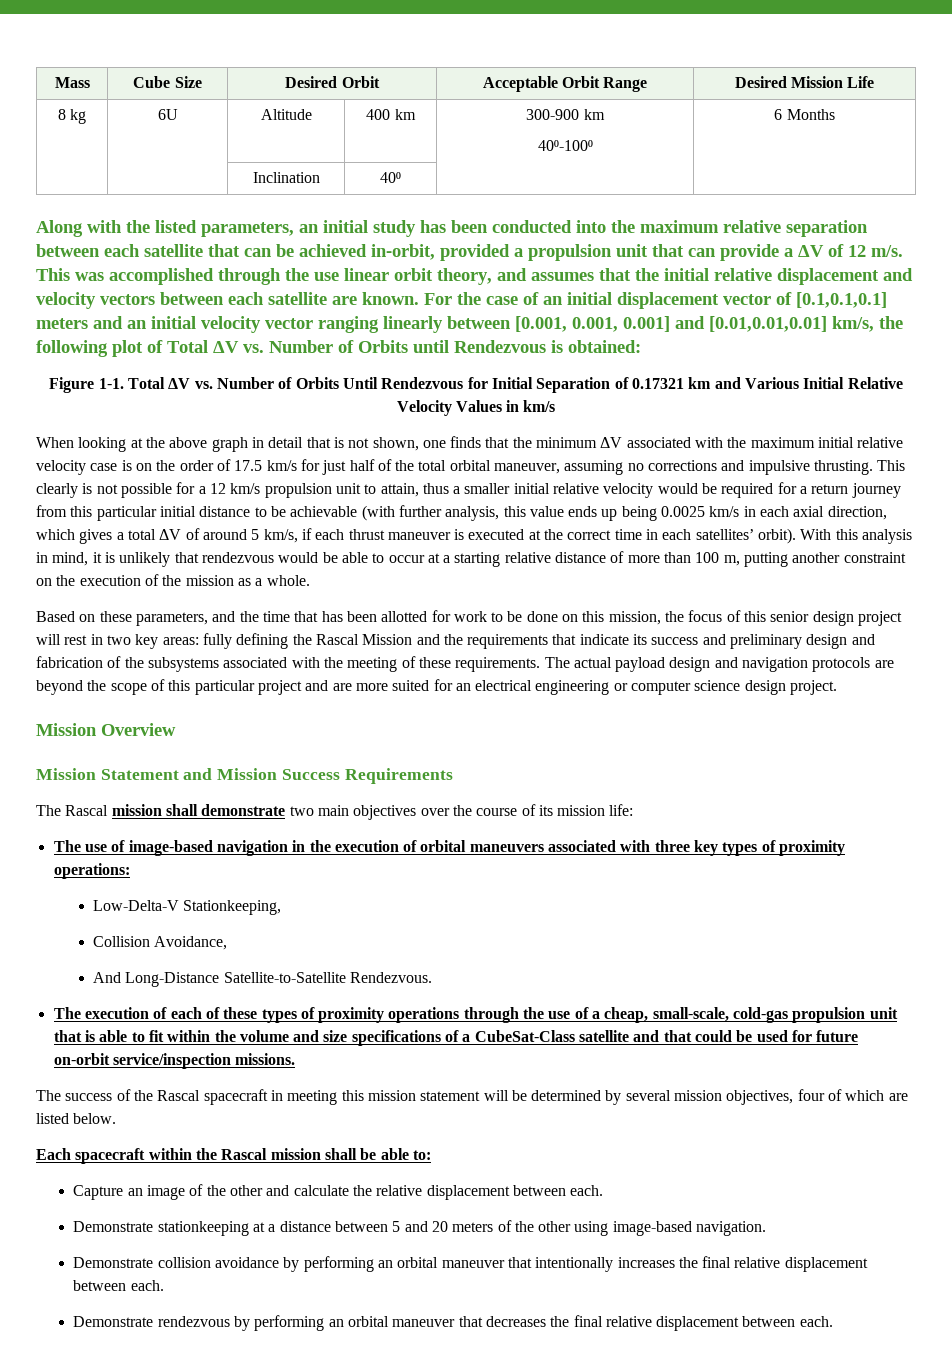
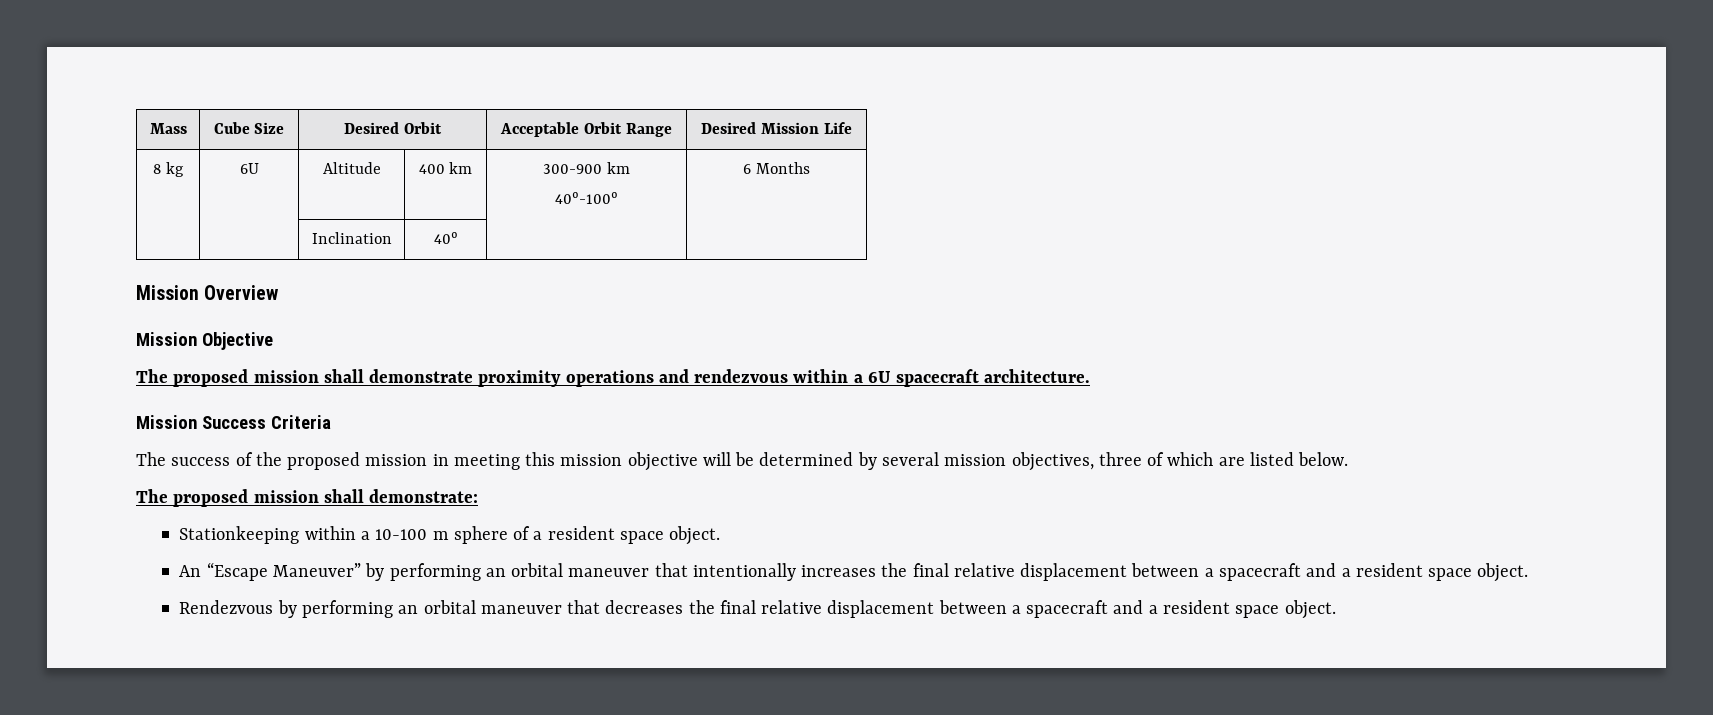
- Along with the listed parameters, an initial study has been conducted into the maximum relative separation between each satellite that can be achieved in-orbit, provided a propulsion unit that can provide a ΔV of 12 m/s. This was accomplished through the use linear orbit theory, and assumes that the initial relative displacement and velocity vectors between each satellite are known. For the case of an initial displacement vector of [0.1,0.1,0.1] meters and an initial velocity vector ranging linearly between [0.001, 0.001, 0.001] and [0.01,0.01,0.01] km/s, the following plot of Total ΔV vs. Number of Orbits until Rendezvous is obtained:
- Figure 1-1. Total ΔV vs. Number of Orbits Until Rendezvous for Initial Separation of 0.17321 km and Various Initial Relative Velocity Values in km/s
- When looking at the above graph in detail that is not shown, one finds that the minimum ΔV associated with the maximum initial relative velocity case is on the order of 17.5 km/s for just half of the total orbital maneuver, assuming no corrections and impulsive thrusting. This clearly is not possible for a 12 km/s propulsion unit to attain, thus a smaller initial relative velocity would be required for a return journey from this particular initial distance to be achievable (with further analysis, this value ends up being 0.0025 km/s in each axial direction, which gives a total ΔV of around 5 km/s, if each thrust maneuver is executed at the correct time in each satellites’ orbit). With this analysis in mind, it is unlikely that rendezvous would be able to occur at a starting relative distance of more than 100 m, putting another constraint on the execution of the mission as a whole.
- Based on these parameters, and the time that has been allotted for work to be done on this mission, the focus of this senior design project will rest in two key areas: fully defining the Rascal Mission and the requirements that indicate its success and preliminary design and fabrication of the subsystems associated with the meeting of these requirements. The actual payload design and navigation protocols are beyond the scope of this particular project and are more suited for an electrical engineering or computer science design project.
  Mission Overview
- Mission Statement and Mission Success Requirements
- The Rascal mission shall demonstrate two main objectives over the course of its mission life:
- The use of image-based navigation in the execution of orbital maneuvers associated with three key types of proximity operations:
- Low-Delta-V Stationkeeping,
- Collision Avoidance,
- And Long-Distance Satellite-to-Satellite Rendezvous.
- The execution of each of these types of proximity operations through the use of a cheap, small-scale, cold-gas propulsion unit that is able to fit within the volume and size specifications of a CubeSat-Class satellite and that could be used for future on-orbit service/inspection missions.
+ Mission Objective
+ The proposed mission shall demonstrate proximity operations and rendezvous within a 6U spacecraft architecture.
+ Mission Success Criteria
- The success of the Rascal spacecraft in meeting this mission statement will be determined by several mission objectives, four of which are listed below.
+ The success of the proposed mission in meeting this mission objective will be determined by several mission objectives, three of which are listed below.
- Each spacecraft within the Rascal mission shall be able to:
- Capture an image of the other and calculate the relative displacement between each.
- Demonstrate stationkeeping at a distance between 5 and 20 meters of the other using image-based navigation.
- Demonstrate collision avoidance by performing an orbital maneuver that intentionally increases the final relative displacement between each.
- Demonstrate rendezvous by performing an orbital maneuver that decreases the final relative displacement between each.
+ The proposed mission shall demonstrate:
+ Stationkeeping within a 10-100 m sphere of a resident space object.
+ An “Escape Maneuver” by performing an orbital maneuver that intentionally increases the final relative displacement between a spacecraft and a resident space object.
+ Rendezvous by performing an orbital maneuver that decreases the final relative displacement between a spacecraft and a resident space object.

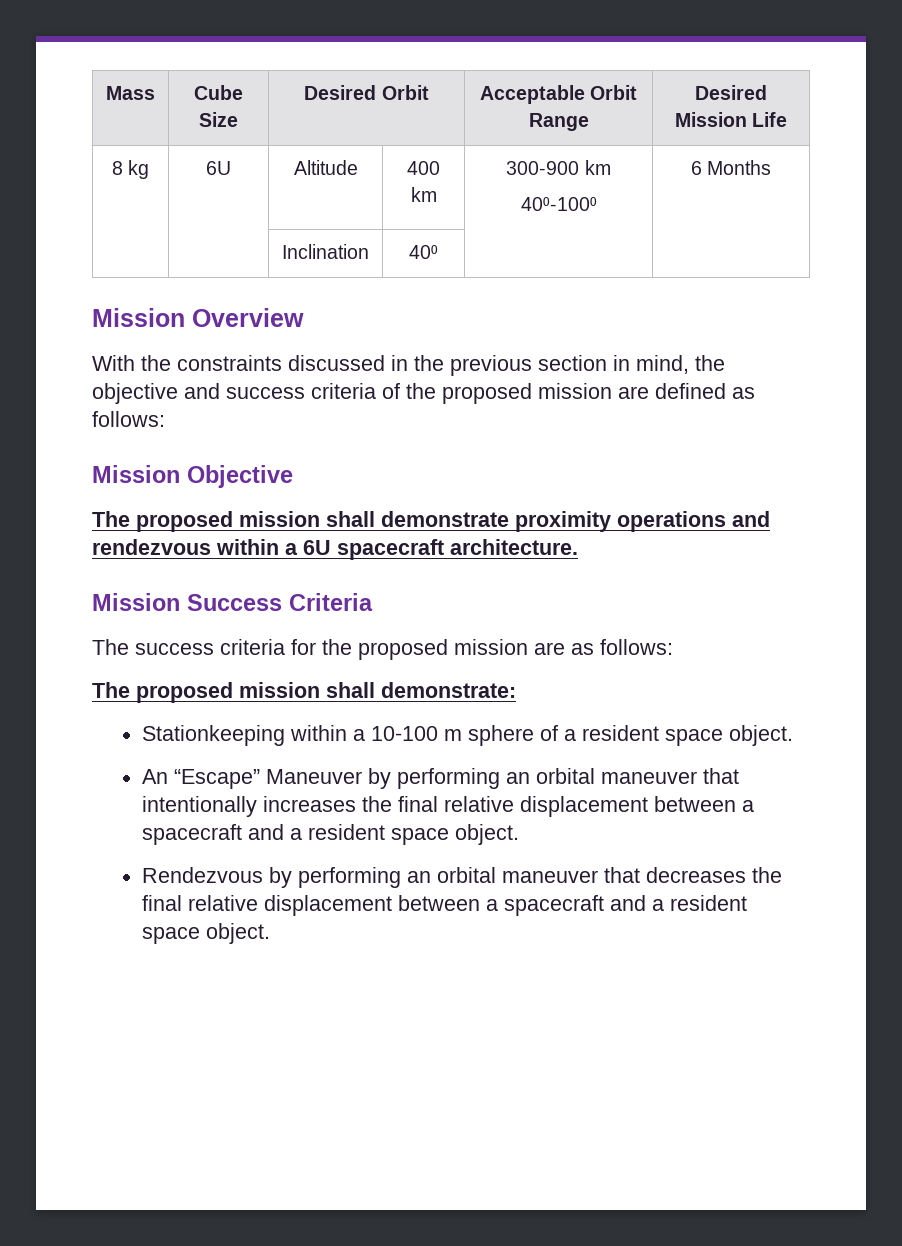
+ With the constraints discussed in the previous section in mind, the objective and success criteria of the proposed mission are defined as follows:
- The success of the proposed mission in meeting this mission objective will be determined by several mission objectives, three of which are listed below.
+ The success criteria for the proposed mission are as follows:
- An “Escape Maneuver” by performing an orbital maneuver that intentionally increases the final relative displacement between a spacecraft and a resident space object.
+ An “Escape” Maneuver by performing an orbital maneuver that intentionally increases the final relative displacement between a spacecraft and a resident space object.

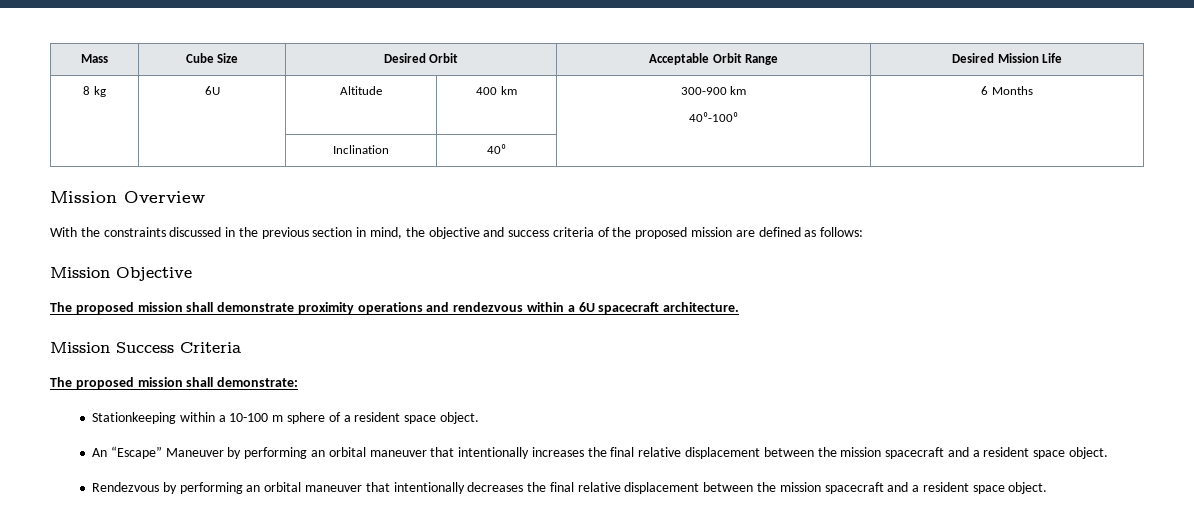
- The success criteria for the proposed mission are as follows:
- An “Escape” Maneuver by performing an orbital maneuver that intentionally increases the final relative displacement between a spacecraft and a resident space object.
+ An “Escape” Maneuver by performing an orbital maneuver that intentionally increases the final relative displacement between the mission spacecraft and a resident space object.
- Rendezvous by performing an orbital maneuver that decreases the final relative displacement between a spacecraft and a resident space object.
+ Rendezvous by performing an orbital maneuver that intentionally decreases the final relative displacement between the mission spacecraft and a resident space object.

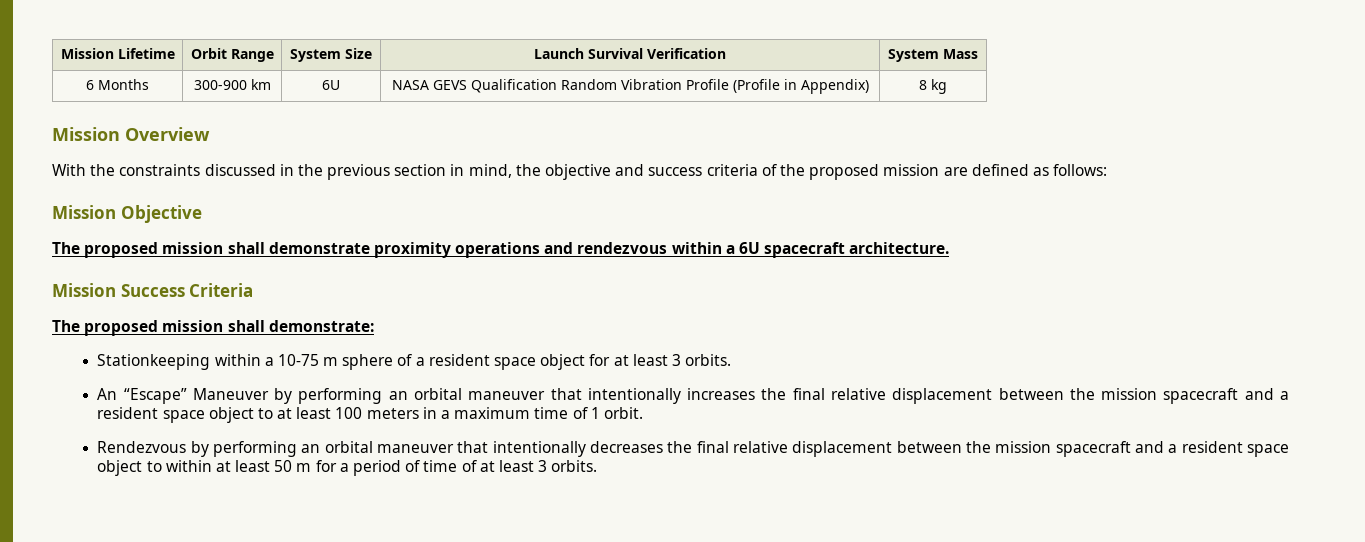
- Mass | Cube Size | Desired Orbit | Acceptable Orbit Range | Desired Mission Life
- 8 kg | 6U | Altitude | 400 km | 300-900 km
- 40⁰-100⁰ | 6 Months
- | | Inclination | 40⁰ | |
+ Mission Lifetime | Orbit Range | System Size | Launch Survival Verification | System Mass
+ 6 Months | 300-900 km | 6U | NASA GEVS Qualification Random Vibration Profile (Profile in Appendix) | 8 kg
- Stationkeeping within a 10-100 m sphere of a resident space object.
+ Stationkeeping within a 10-75 m sphere of a resident space object for at least 3 orbits.
- An “Escape” Maneuver by performing an orbital maneuver that intentionally increases the final relative displacement between the mission spacecraft and a resident space object.
+ An “Escape” Maneuver by performing an orbital maneuver that intentionally increases the final relative displacement between the mission spacecraft and a resident space object to at least 100 meters in a maximum time of 1 orbit.
- Rendezvous by performing an orbital maneuver that intentionally decreases the final relative displacement between the mission spacecraft and a resident space object.
+ Rendezvous by performing an orbital maneuver that intentionally decreases the final relative displacement between the mission spacecraft and a resident space object to within at least 50 m for a period of time of at least 3 orbits.

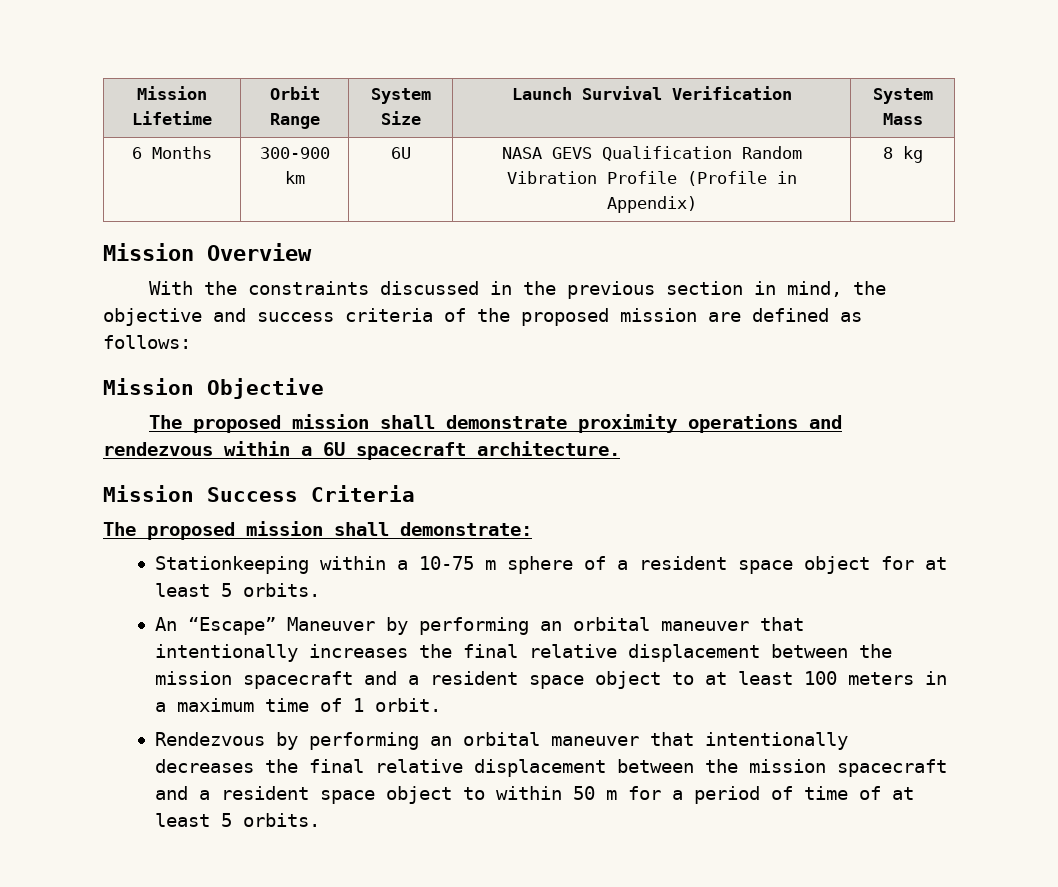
- Stationkeeping within a 10-75 m sphere of a resident space object for at least 3 orbits.
+ Stationkeeping within a 10-75 m sphere of a resident space object for at least 5 orbits.
- Rendezvous by performing an orbital maneuver that intentionally decreases the final relative displacement between the mission spacecraft and a resident space object to within at least 50 m for a period of time of at least 3 orbits.
+ Rendezvous by performing an orbital maneuver that intentionally decreases the final relative displacement between the mission spacecraft and a resident space object to within 50 m for a period of time of at least 5 orbits.

